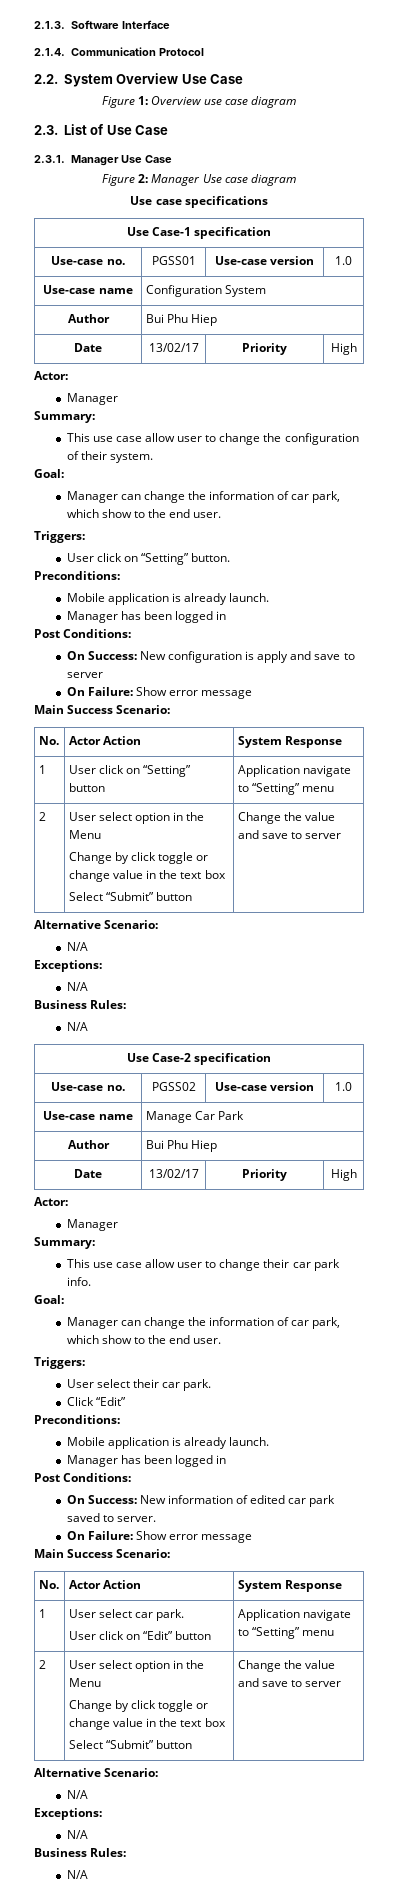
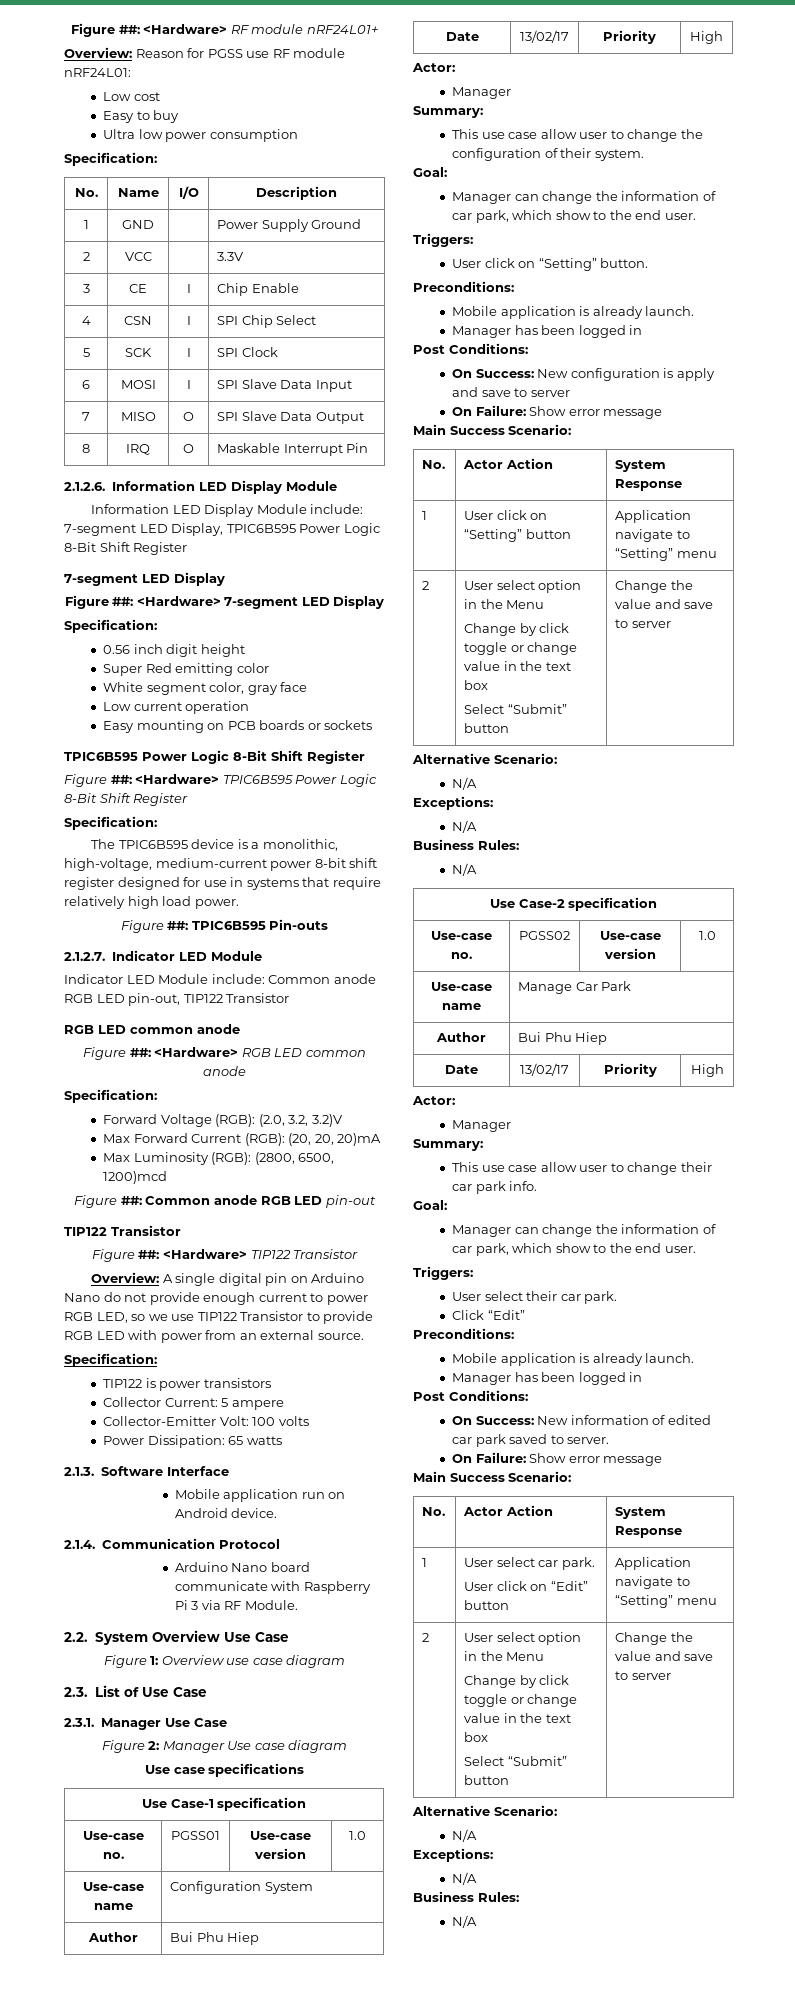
+ Figure ##: <Hardware> RF module nRF24L01+
+ Overview: Reason for PGSS use RF module nRF24L01:
+ Low cost
+ Easy to buy
+ Ultra low power consumption
+ Specification:
+ No. | Name | I/O | Description
+ 1 | GND | | Power Supply Ground
+ 2 | VCC | | 3.3V
+ 3 | CE | I | Chip Enable
+ 4 | CSN | I | SPI Chip Select
+ 5 | SCK | I | SPI Clock
+ 6 | MOSI | I | SPI Slave Data Input
+ 7 | MISO | O | SPI Slave Data Output
+ 8 | IRQ | O | Maskable Interrupt Pin
+ 2.1.2.6. Information LED Display Module
+ Information LED Display Module include: 7-segment LED Display, TPIC6B595 Power Logic 8-Bit Shift Register
+ 7-segment LED Display
+ Figure ##: <Hardware> 7-segment LED Display
+ Specification:
+ 0.56 inch digit height
+ Super Red emitting color
+ White segment color, gray face
+ Low current operation
+ Easy mounting on PCB boards or sockets
+ TPIC6B595 Power Logic 8-Bit Shift Register
+ Figure ##: <Hardware> TPIC6B595 Power Logic 8-Bit Shift Register
+ Specification:
+ The TPIC6B595 device is a monolithic, high-voltage, medium-current power 8-bit shift register designed for use in systems that require relatively high load power.
+ Figure ##: TPIC6B595 Pin-outs
+ 2.1.2.7. Indicator LED Module
+ Indicator LED Module include: Common anode RGB LED pin-out, TIP122 Transistor
+ RGB LED common anode
+ Figure ##: <Hardware> RGB LED common anode
+ Specification:
+ Forward Voltage (RGB): (2.0, 3.2, 3.2)V
+ Max Forward Current (RGB): (20, 20, 20)mA
+ Max Luminosity (RGB): (2800, 6500, 1200)mcd
+ Figure ##: Common anode RGB LED pin-out
+ TIP122 Transistor
+ Figure ##: <Hardware> TIP122 Transistor
+ Overview: A single digital pin on Arduino Nano do not provide enough current to power RGB LED, so we use TIP122 Transistor to provide RGB LED with power from an external source.
+ Specification:
+ TIP122 is power transistors
+ Collector Current: 5 ampere
+ Collector-Emitter Volt: 100 volts
+ Power Dissipation: 65 watts
  2.1.3. Software Interface
+ Mobile application run on Android device.
  2.1.4. Communication Protocol
+ Arduino Nano board communicate with Raspberry Pi 3 via RF Module.

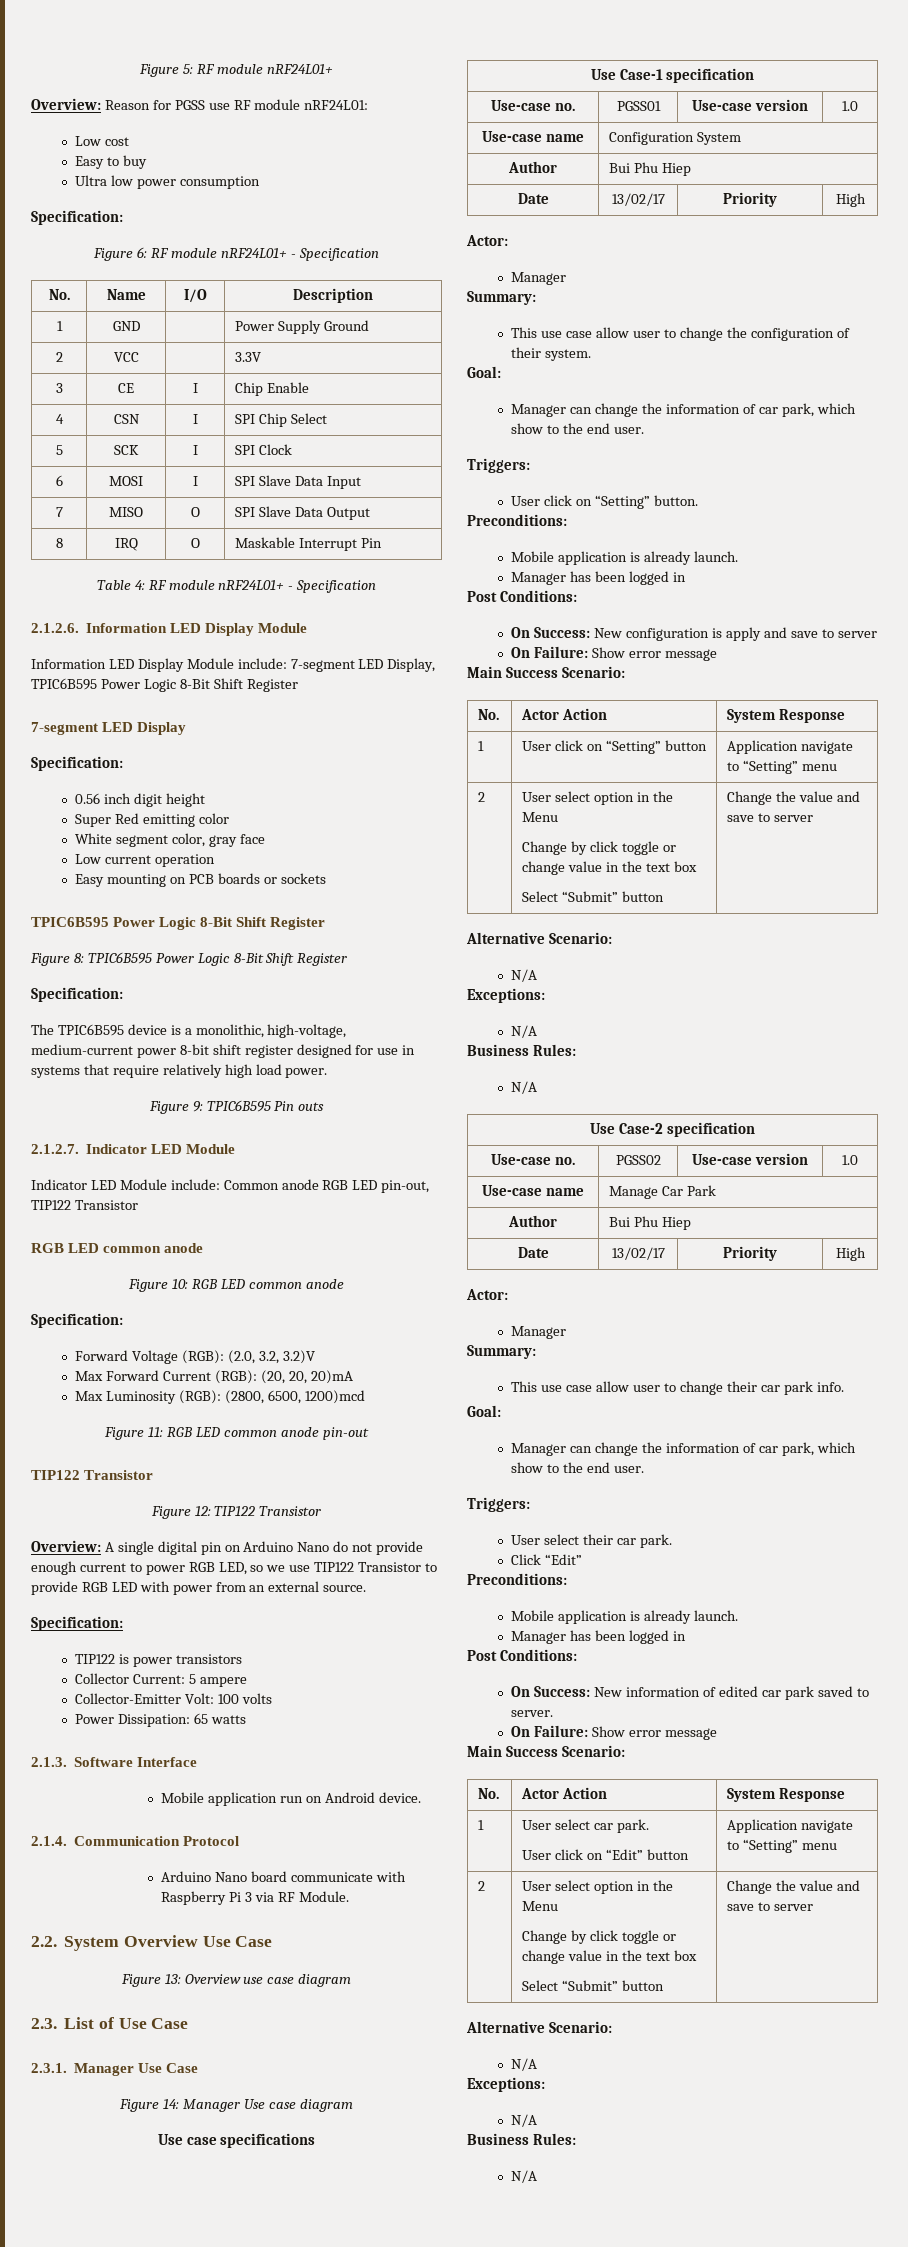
- Figure ##: <Hardware> RF module nRF24L01+
+ Figure 5: RF module nRF24L01+
+ Figure 6: RF module nRF24L01+ - Specification
+ Table 4: RF module nRF24L01+ - Specification
- Figure ##: <Hardware> 7-segment LED Display
- Figure ##: <Hardware> TPIC6B595 Power Logic 8-Bit Shift Register
+ Figure 8: TPIC6B595 Power Logic 8-Bit Shift Register
- Figure ##: TPIC6B595 Pin-outs
+ Figure 9: TPIC6B595 Pin outs
- Figure ##: <Hardware> RGB LED common anode
+ Figure 10: RGB LED common anode
- Figure ##: Common anode RGB LED pin-out
+ Figure 11: RGB LED common anode pin-out
- Figure ##: <Hardware> TIP122 Transistor
+ Figure 12: TIP122 Transistor
- Figure 1: Overview use case diagram
+ Figure 13: Overview use case diagram
- Figure 2: Manager Use case diagram
+ Figure 14: Manager Use case diagram

